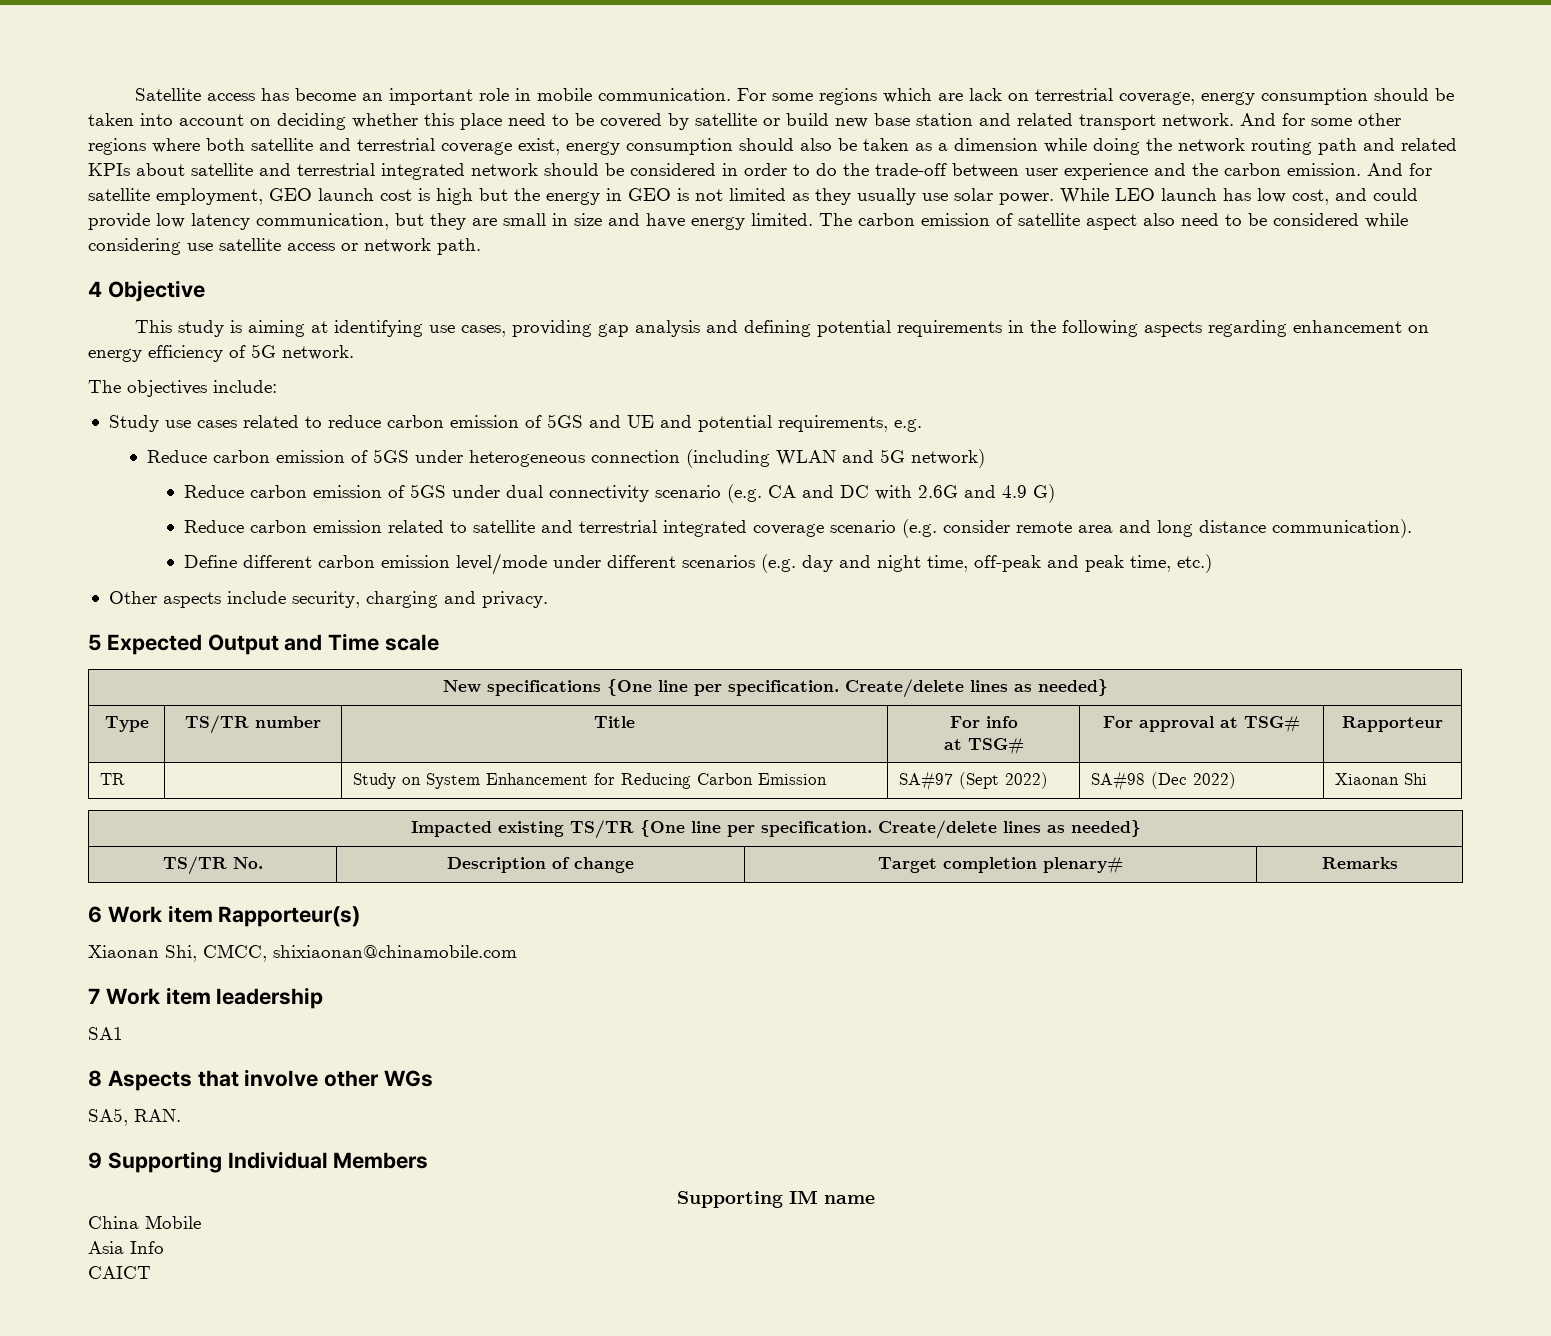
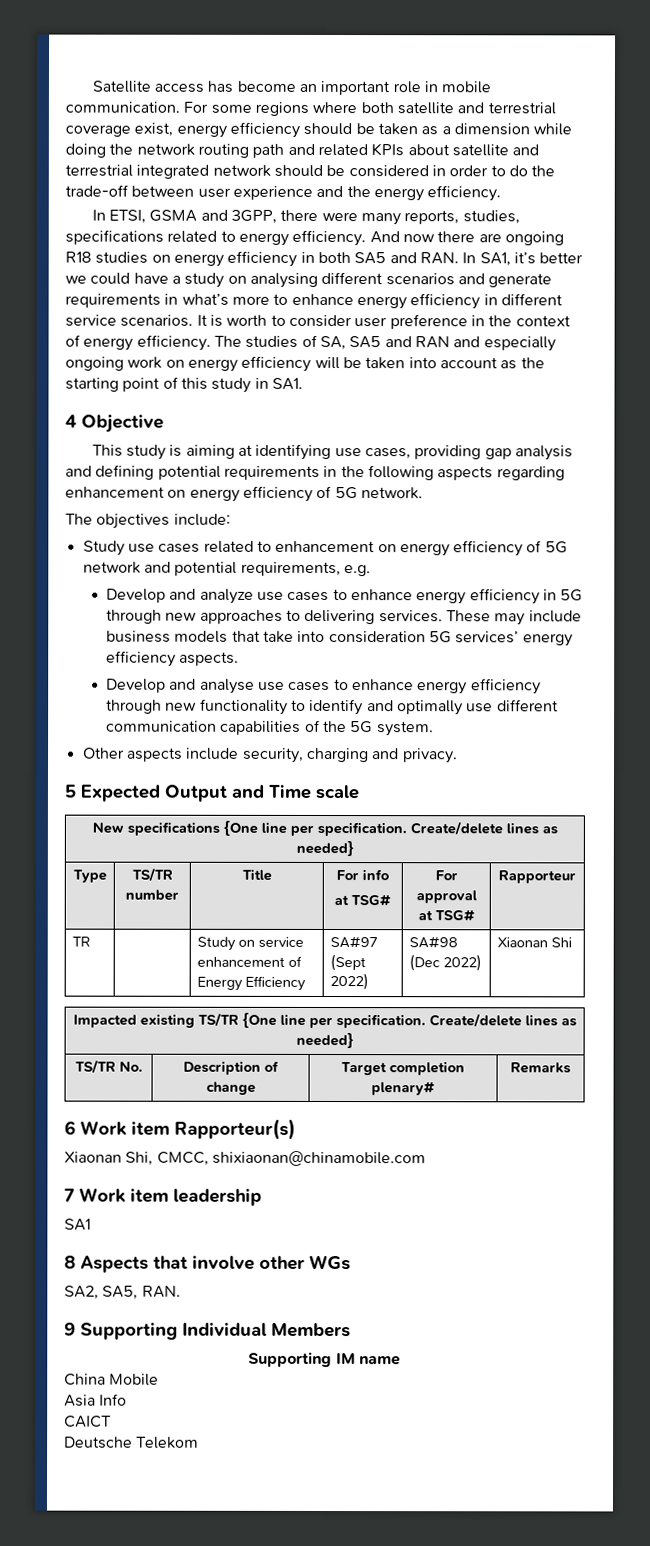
- For some regions which are lack on terrestrial coverage, energy consumption should be taken into account on deciding whether this place need to be covered by satellite or build new base station and related transport network. And for some other regions where both satellite and terrestrial coverage exist, energy consumption should also be taken as a dimension while doing the network routing path and related KPIs about satellite and terrestrial integrated network should be considered in order to do the trade-off between user experience and the carbon emission. And for satellite employment, GEO launch cost is high but the energy in GEO is not limited as they usually use solar power. While LEO launch has low cost, and could provide low latency communication, but they are small in size and have energy limited. The carbon emission of satellite aspect also need to be considered while considering use satellite access or network path.
+ For some regions where both satellite and terrestrial coverage exist, energy efficiency should be taken as a dimension while doing the network routing path and related KPIs about satellite and terrestrial integrated network should be considered in order to do the trade-off between user experience and the energy efficiency.
+ In ETSI, GSMA and 3GPP, there were many reports, studies, specifications related to energy efficiency. And now there are ongoing R18 studies on energy efficiency in both SA5 and RAN. In SA1, it’s better we could have a study on analysing different scenarios and generate requirements in what’s more to enhance energy efficiency in different service scenarios. It is worth to consider user preference in the context of energy efficiency. The studies of SA, SA5 and RAN and especially ongoing work on energy efficiency will be taken into account as the starting point of this study in SA1.
- Study use cases related to reduce carbon emission of 5GS and UE and potential requirements, e.g.
- Reduce carbon emission of 5GS under heterogeneous connection (including WLAN and 5G network)
- Reduce carbon emission of 5GS under dual connectivity scenario (e.g. CA and DC with 2.6G and 4.9 G)
- Reduce carbon emission related to satellite and terrestrial integrated coverage scenario (e.g. consider remote area and long distance communication).
- Define different carbon emission level/mode under different scenarios (e.g. day and night time, off-peak and peak time, etc.)
+ Study use cases related to enhancement on energy efficiency of 5G network and potential requirements, e.g.
+ Develop and analyze use cases to enhance energy efficiency in 5G through new approaches to delivering services. These may include business models that take into consideration 5G services’ energy efficiency aspects.
+ Develop and analyse use cases to enhance energy efficiency through new functionality to identify and optimally use different communication capabilities of the 5G system.
- TR | | Study on System Enhancement for Reducing Carbon Emission | SA#97 (Sept 2022) | SA#98 (Dec 2022) | Xiaonan Shi
+ TR | | Study on service enhancement of Energy Efficiency | SA#97 (Sept 2022) | SA#98 (Dec 2022) | Xiaonan Shi
- SA5, RAN.
+ SA2, SA5, RAN.
+ Deutsche Telekom

